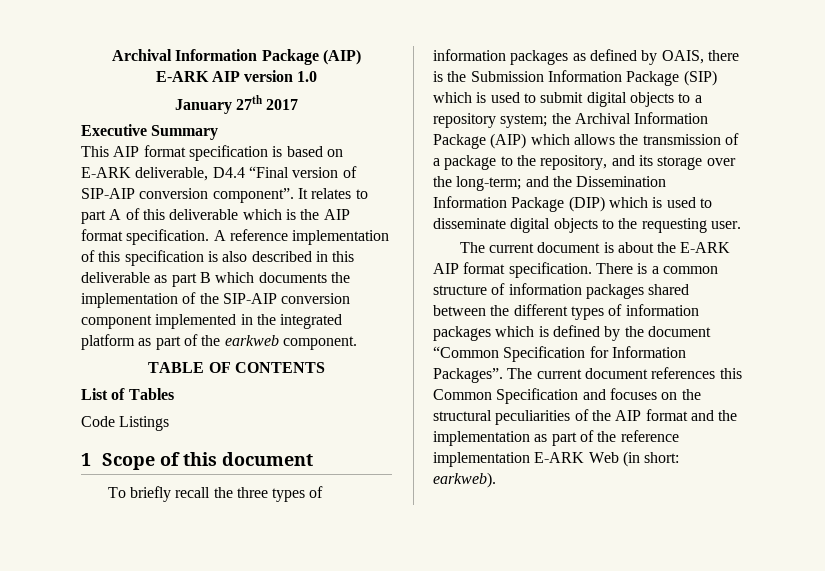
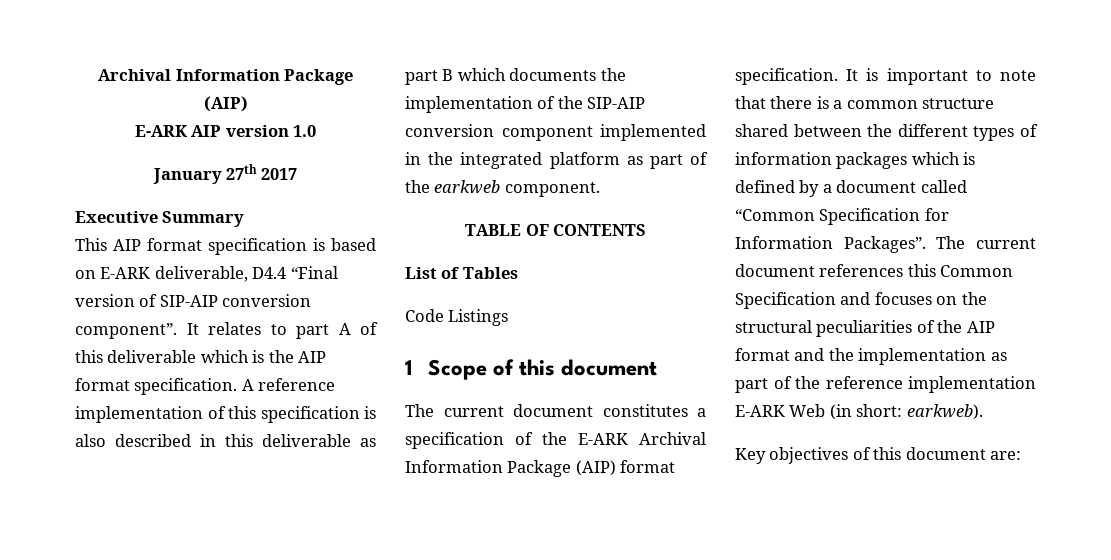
- To briefly recall the three types of information packages as defined by OAIS, there is the Submission Information Package (SIP) which is used to submit digital objects to a repository system; the Archival Information Package (AIP) which allows the transmission of a package to the repository, and its storage over the long-term; and the Dissemination Information Package (DIP) which is used to disseminate digital objects to the requesting user.
- The current document is about the E-ARK AIP format specification. There is a common structure of information packages shared between the different types of information packages which is defined by the document “Common Specification for Information Packages”.
+ The current document constitutes a specification of the E-ARK Archival Information Package (AIP) format specification. It is important to note that there is a common structure shared between the different types of information packages which is defined by a document called “Common Specification for Information Packages”.
+ Key objectives of this document are:

